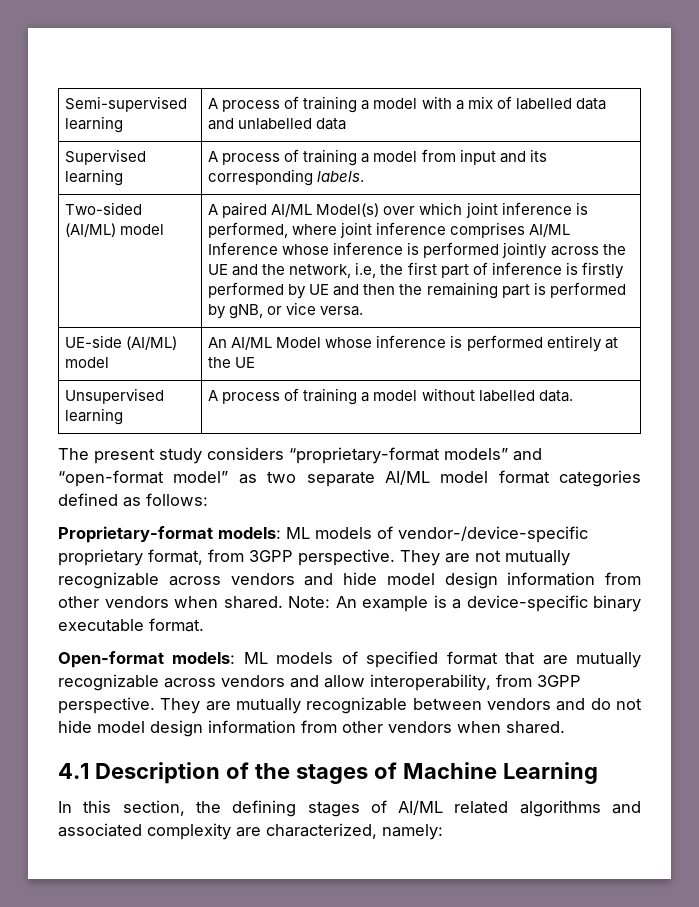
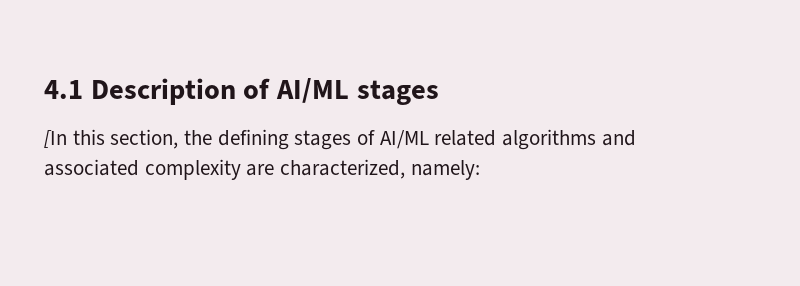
- Semi-supervised learning | A process of training a model with a mix of labelled data and unlabelled data
- Supervised learning | A process of training a model from input and its corresponding labels.
- Two-sided (AI/ML) model | A paired AI/ML Model(s) over which joint inference is performed, where joint inference comprises AI/ML Inference whose inference is performed jointly across the UE and the network, i.e, the first part of inference is firstly performed by UE and then the remaining part is performed by gNB, or vice versa.
- UE-side (AI/ML) model | An AI/ML Model whose inference is performed entirely at the UE
- Unsupervised learning | A process of training a model without labelled data.
- The present study considers “proprietary-format models” and “open-format model” as two separate AI/ML model format categories defined as follows:
- Proprietary-format models: ML models of vendor-/device-specific proprietary format, from 3GPP perspective. They are not mutually recognizable across vendors and hide model design information from other vendors when shared. Note: An example is a device-specific binary executable format.
- Open-format models: ML models of specified format that are mutually recognizable across vendors and allow interoperability, from 3GPP perspective. They are mutually recognizable between vendors and do not hide model design information from other vendors when shared.
- 4.1 Description of the stages of Machine Learning
- In this section, the defining stages of AI/ML related algorithms and associated complexity are characterized, namely:
+ 4.1 Description of AI/ML stages
+ [In this section, the defining stages of AI/ML related algorithms and associated complexity are characterized, namely:

